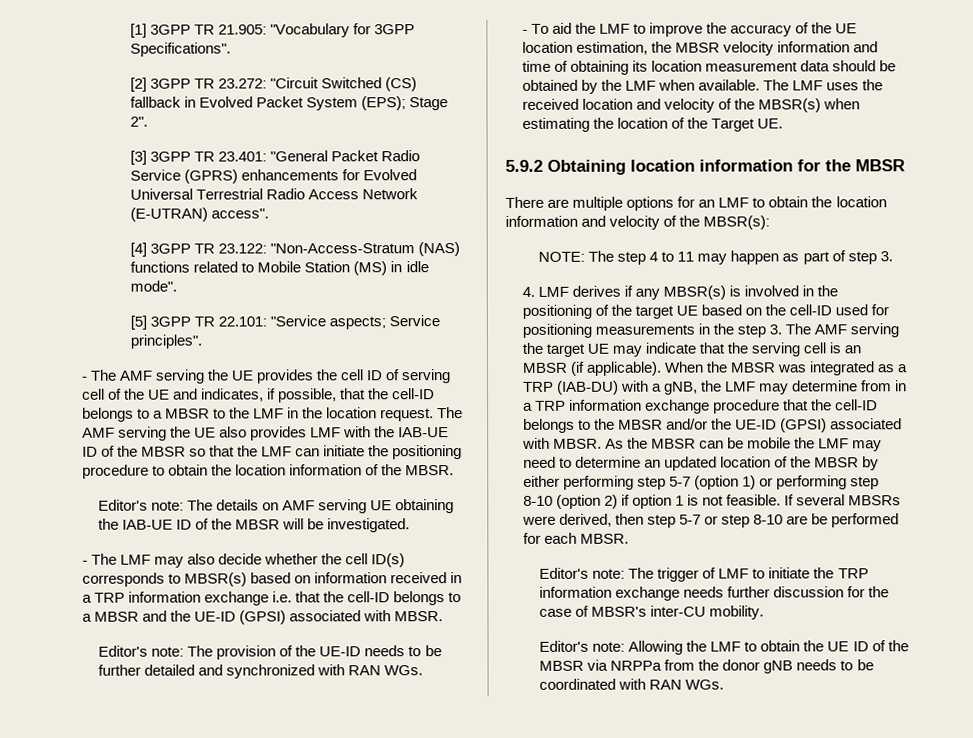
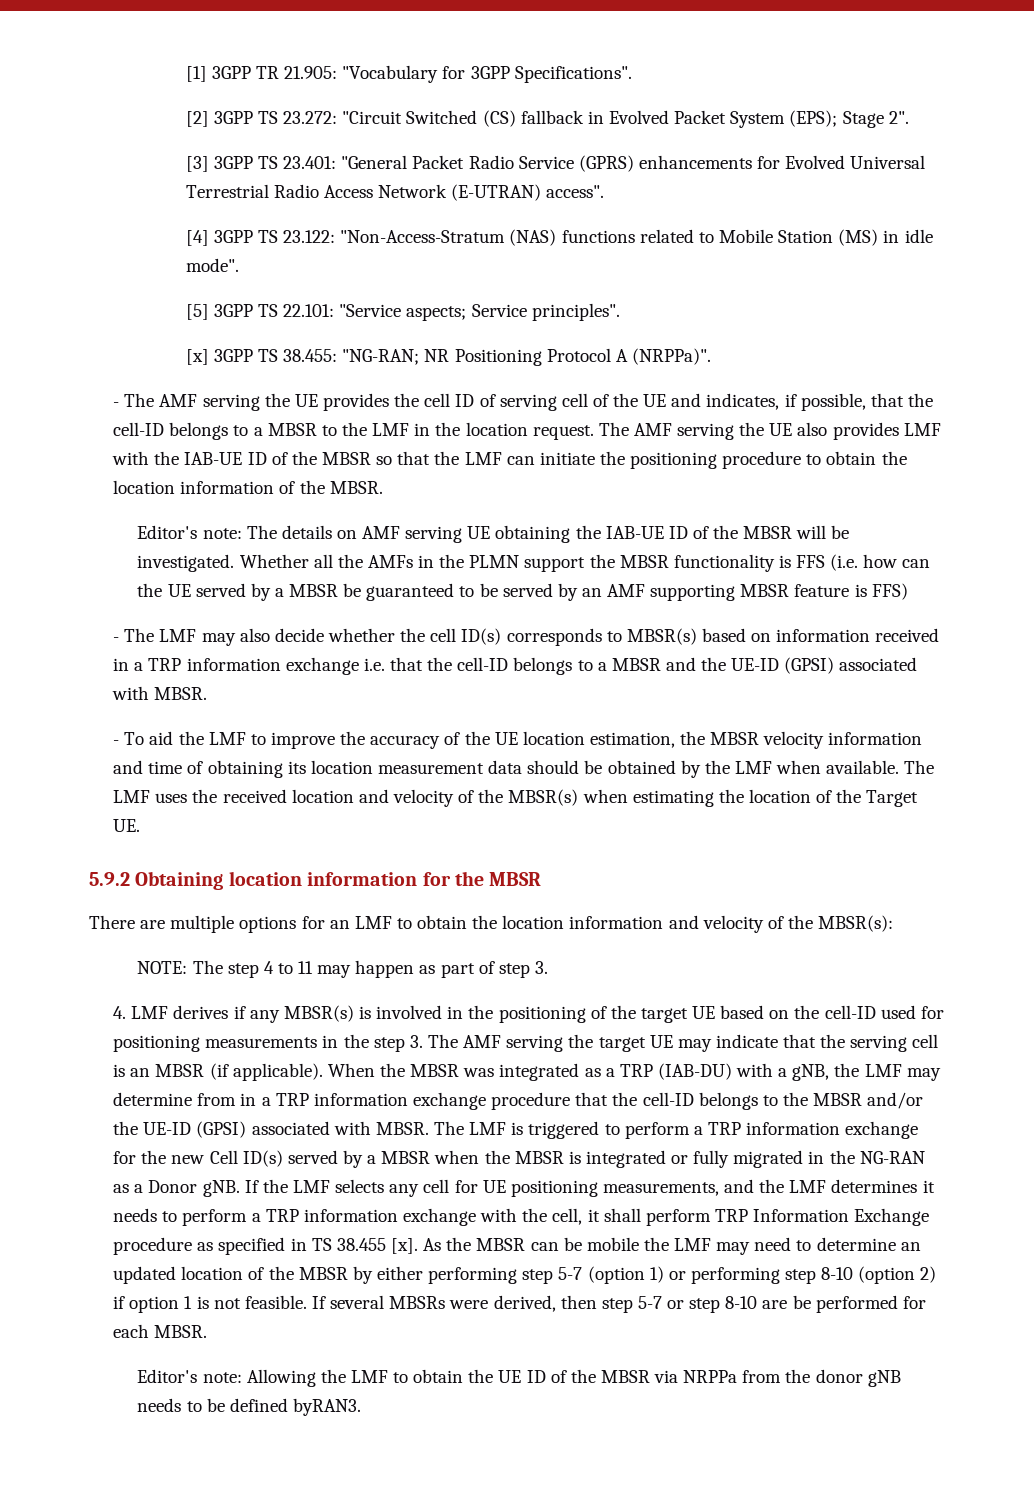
- [2] 3GPP TR 23.272: "Circuit Switched (CS) fallback in Evolved Packet System (EPS); Stage 2".
+ [2] 3GPP TS 23.272: "Circuit Switched (CS) fallback in Evolved Packet System (EPS); Stage 2".
- [3] 3GPP TR 23.401: "General Packet Radio Service (GPRS) enhancements for Evolved Universal Terrestrial Radio Access Network (E-UTRAN) access".
+ [3] 3GPP TS 23.401: "General Packet Radio Service (GPRS) enhancements for Evolved Universal Terrestrial Radio Access Network (E-UTRAN) access".
- [4] 3GPP TR 23.122: "Non-Access-Stratum (NAS) functions related to Mobile Station (MS) in idle mode".
+ [4] 3GPP TS 23.122: "Non-Access-Stratum (NAS) functions related to Mobile Station (MS) in idle mode".
- [5] 3GPP TR 22.101: "Service aspects; Service principles".
+ [5] 3GPP TS 22.101: "Service aspects; Service principles".
+ [x] 3GPP TS 38.455: "NG-RAN; NR Positioning Protocol A (NRPPa)".
+ Whether all the AMFs in the PLMN support the MBSR functionality is FFS (i.e. how can the UE served by a MBSR be guaranteed to be served by an AMF supporting MBSR feature is FFS)
- Editor's note: The provision of the UE-ID needs to be further detailed and synchronized with RAN WGs.
+ The LMF is triggered to perform a TRP information exchange for the new Cell ID(s) served by a MBSR when the MBSR is integrated or fully migrated in the NG-RAN as a Donor gNB. If the LMF selects any cell for UE positioning measurements, and the LMF determines it needs to perform a TRP information exchange with the cell, it shall perform TRP Information Exchange procedure as specified in TS 38.455 [x].
- Editor's note: The trigger of LMF to initiate the TRP information exchange needs further discussion for the case of MBSR's inter-CU mobility.
- Editor's note: Allowing the LMF to obtain the UE ID of the MBSR via NRPPa from the donor gNB needs to be coordinated with RAN WGs.
+ Editor's note: Allowing the LMF to obtain the UE ID of the MBSR via NRPPa from the donor gNB needs to be defined byRAN3.

